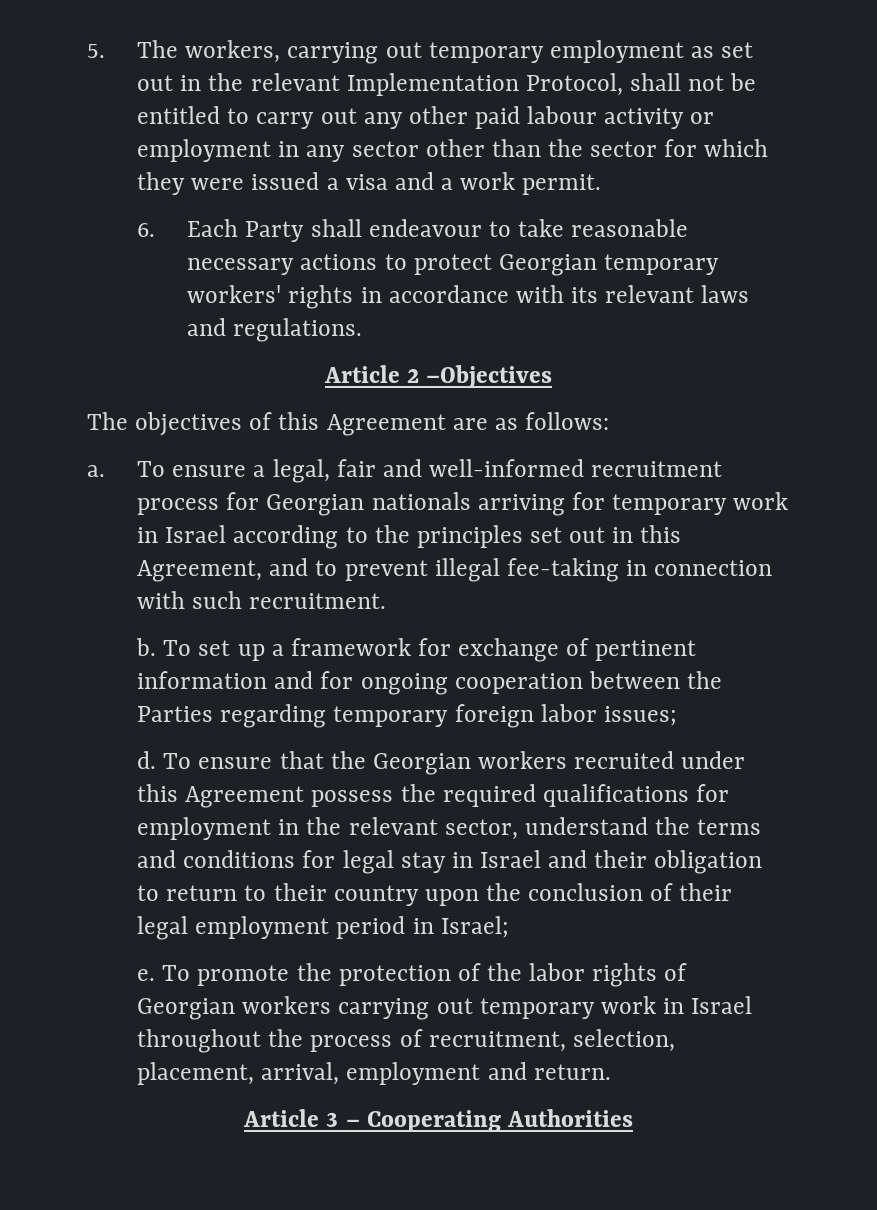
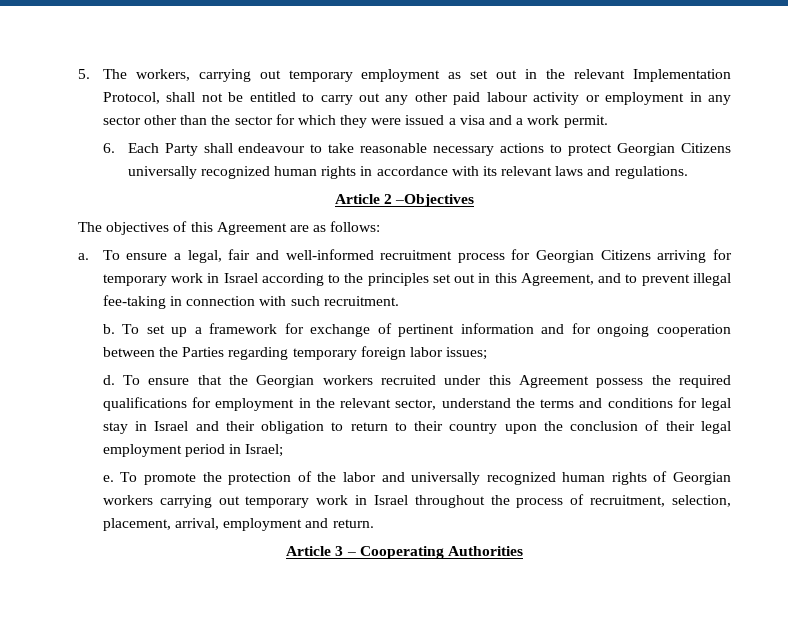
- 6. Each Party shall endeavour to take reasonable necessary actions to protect Georgian temporary workers' rights in accordance with its relevant laws and regulations.
+ 6. Each Party shall endeavour to take reasonable necessary actions to protect Georgian Citizens universally recognized human rights in accordance with its relevant laws and regulations.
- To ensure a legal, fair and well-informed recruitment process for Georgian nationals arriving for temporary work in Israel according to the principles set out in this Agreement, and to prevent illegal fee-taking in connection with such recruitment.
+ To ensure a legal, fair and well-informed recruitment process for Georgian Citizens arriving for temporary work in Israel according to the principles set out in this Agreement, and to prevent illegal fee-taking in connection with such recruitment.
- To promote the protection of the labor rights of Georgian workers carrying out temporary work in Israel throughout the process of recruitment, selection, placement, arrival, employment and return.
+ To promote the protection of the labor and universally recognized human rights of Georgian workers carrying out temporary work in Israel throughout the process of recruitment, selection, placement, arrival, employment and return.

